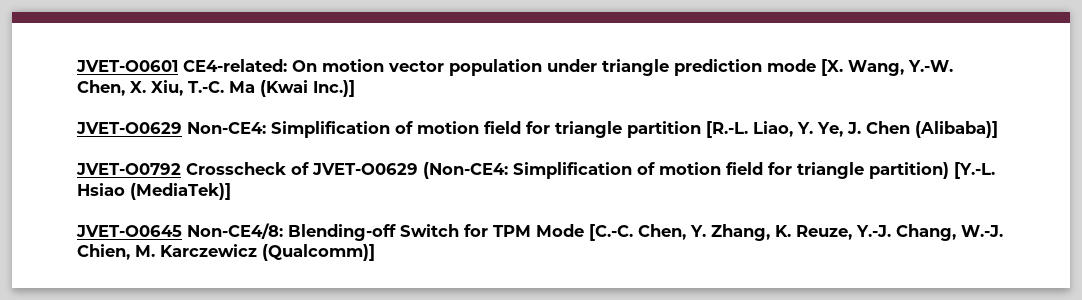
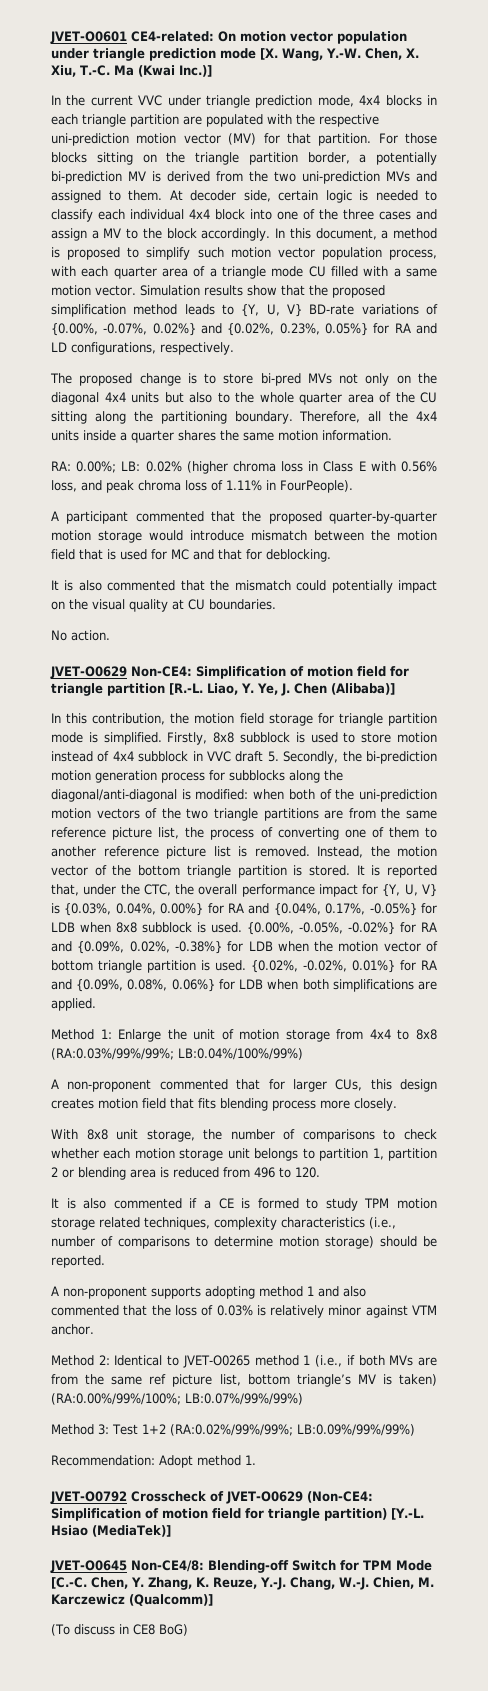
+ In the current VVC under triangle prediction mode, 4x4 blocks in each triangle partition are populated with the respective uni-prediction motion vector (MV) for that partition. For those blocks sitting on the triangle partition border, a potentially bi-prediction MV is derived from the two uni-prediction MVs and assigned to them. At decoder side, certain logic is needed to classify each individual 4x4 block into one of the three cases and assign a MV to the block accordingly. In this document, a method is proposed to simplify such motion vector population process, with each quarter area of a triangle mode CU filled with a same motion vector. Simulation results show that the proposed simplification method leads to {Y, U, V} BD-rate variations of {0.00%, -0.07%, 0.02%} and {0.02%, 0.23%, 0.05%} for RA and LD configurations, respectively.
+ The proposed change is to store bi-pred MVs not only on the diagonal 4x4 units but also to the whole quarter area of the CU sitting along the partitioning boundary. Therefore, all the 4x4 units inside a quarter shares the same motion information.
+ RA: 0.00%; LB: 0.02% (higher chroma loss in Class E with 0.56% loss, and peak chroma loss of 1.11% in FourPeople).
+ A participant commented that the proposed quarter-by-quarter motion storage would introduce mismatch between the motion field that is used for MC and that for deblocking.
+ It is also commented that the mismatch could potentially impact on the visual quality at CU boundaries.
+ No action.
+ In this contribution, the motion field storage for triangle partition mode is simplified. Firstly, 8x8 subblock is used to store motion instead of 4x4 subblock in VVC draft 5. Secondly, the bi-prediction motion generation process for subblocks along the diagonal/anti-diagonal is modified: when both of the uni-prediction motion vectors of the two triangle partitions are from the same reference picture list, the process of converting one of them to another reference picture list is removed. Instead, the motion vector of the bottom triangle partition is stored. It is reported that, under the CTC, the overall performance impact for {Y, U, V} is {0.03%, 0.04%, 0.00%} for RA and {0.04%, 0.17%, -0.05%} for LDB when 8x8 subblock is used. {0.00%, -0.05%, -0.02%} for RA and {0.09%, 0.02%, -0.38%} for LDB when the motion vector of bottom triangle partition is used. {0.02%, -0.02%, 0.01%} for RA and {0.09%, 0.08%, 0.06%} for LDB when both simplifications are applied.
+ Method 1: Enlarge the unit of motion storage from 4x4 to 8x8 (RA:0.03%/99%/99%; LB:0.04%/100%/99%)
+ A non-proponent commented that for larger CUs, this design creates motion field that fits blending process more closely.
+ With 8x8 unit storage, the number of comparisons to check whether each motion storage unit belongs to partition 1, partition 2 or blending area is reduced from 496 to 120.
+ It is also commented if a CE is formed to study TPM motion storage related techniques, complexity characteristics (i.e., number of comparisons to determine motion storage) should be reported.
+ A non-proponent supports adopting method 1 and also commented that the loss of 0.03% is relatively minor against VTM anchor.
+ Method 2: Identical to JVET-O0265 method 1 (i.e., if both MVs are from the same ref picture list, bottom triangle’s MV is taken) (RA:0.00%/99%/100%; LB:0.07%/99%/99%)
+ Method 3: Test 1+2 (RA:0.02%/99%/99%; LB:0.09%/99%/99%)
+ Recommendation: Adopt method 1.
+ (To discuss in CE8 BoG)

